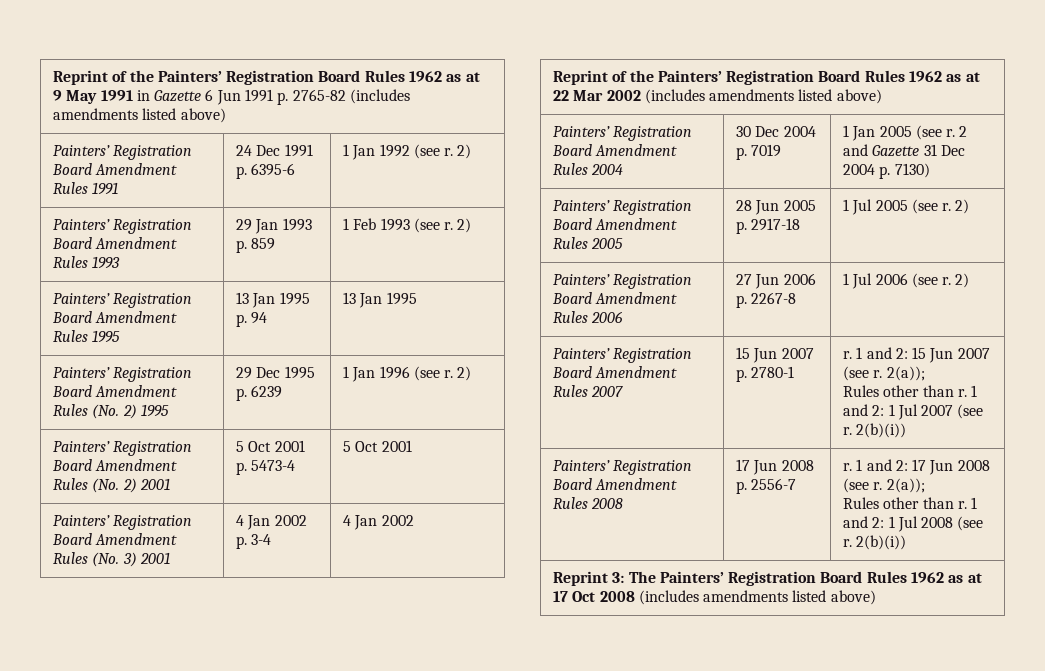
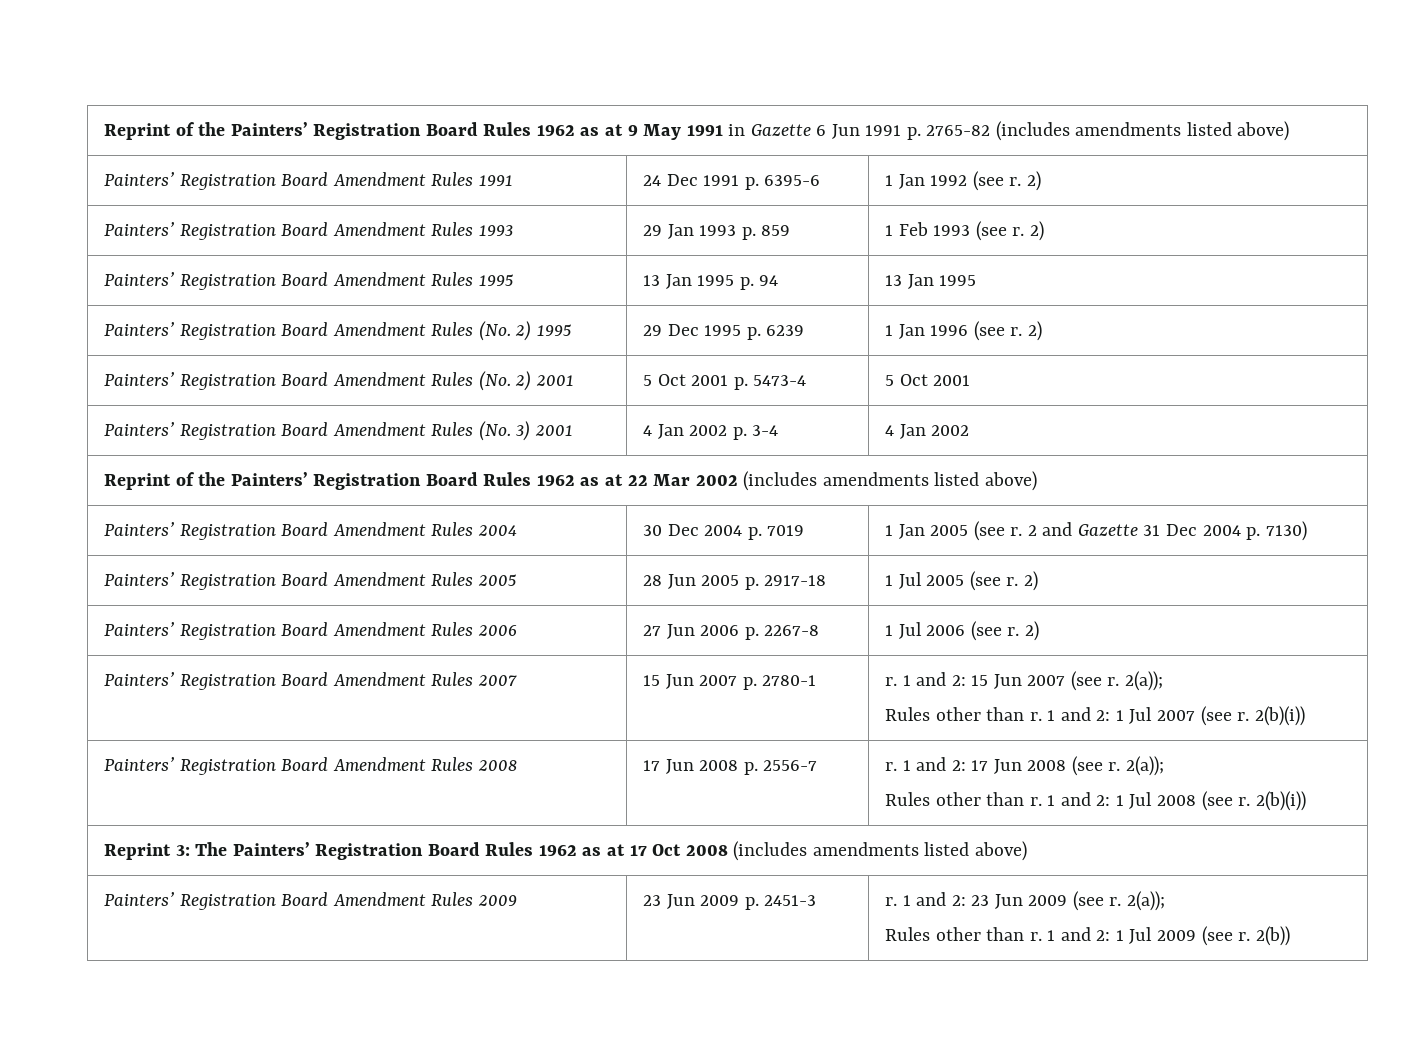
+ Painters’ Registration Board Amendment Rules 2009 | 23 Jun 2009 p. 2451-3 | r. 1 and 2: 23 Jun 2009 (see r. 2(a));
+ Rules other than r. 1 and 2: 1 Jul 2009 (see r. 2(b))

